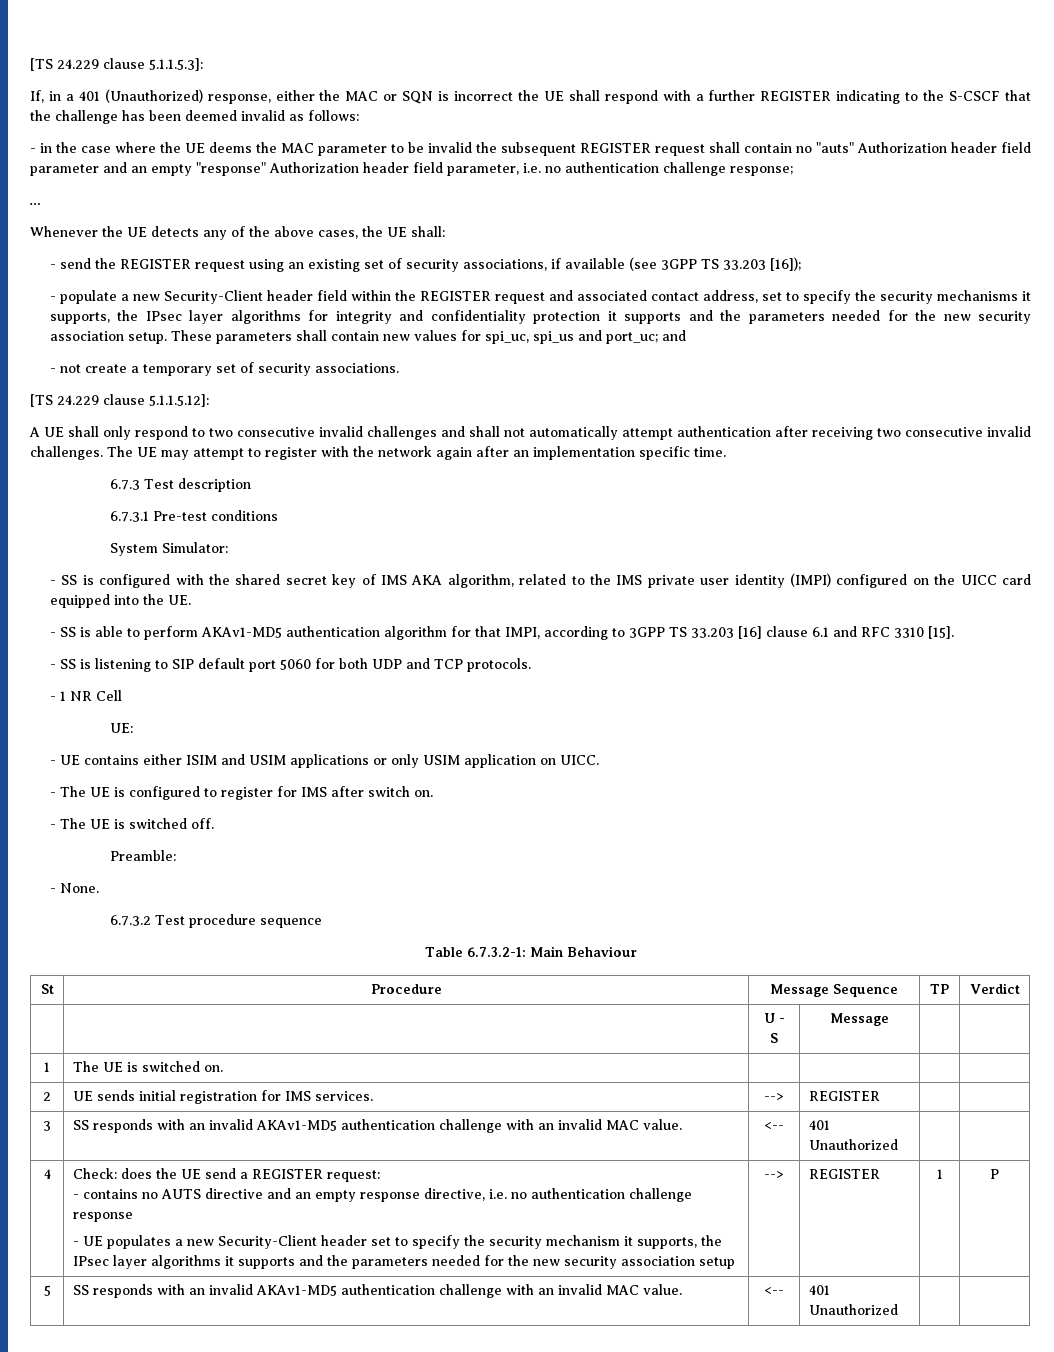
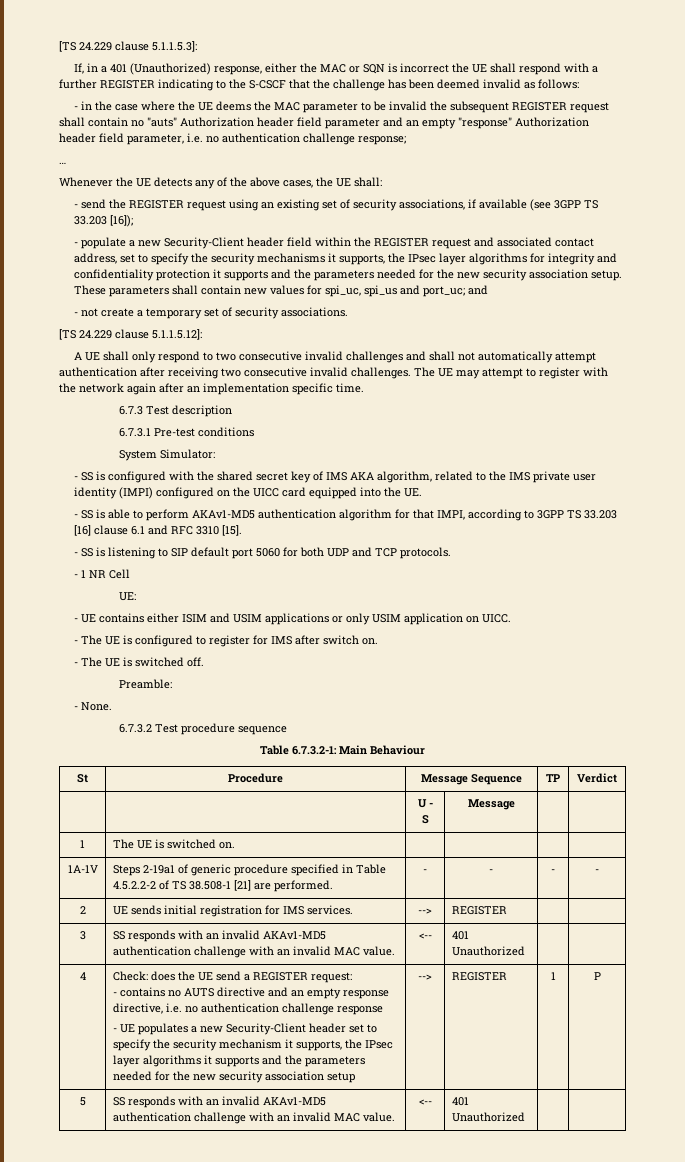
+ 1A-1V | Steps 2-19a1 of generic procedure specified in Table 4.5.2.2-2 of TS 38.508-1 [21] are performed. | - | - | - | -

